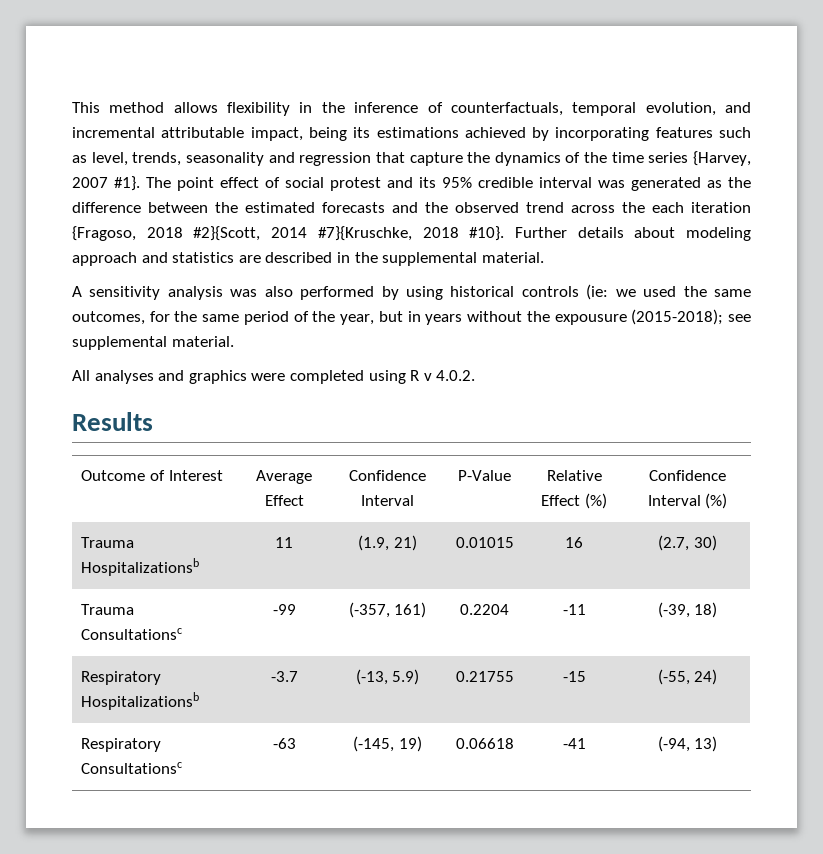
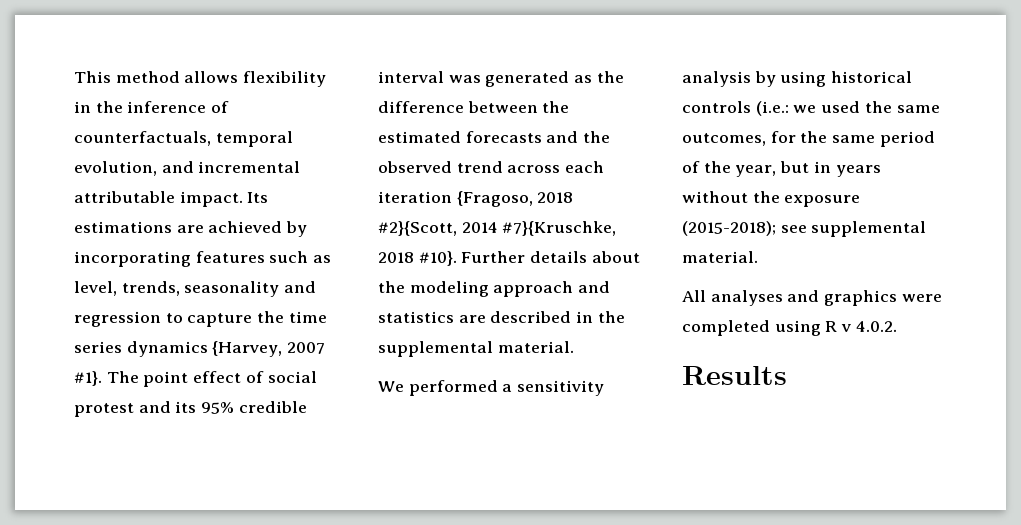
- This method allows flexibility in the inference of counterfactuals, temporal evolution, and incremental attributable impact, being its estimations achieved by incorporating features such as level, trends, seasonality and regression that capture the dynamics of the time series {Harvey, 2007 #1}.
+ This method allows flexibility in the inference of counterfactuals, temporal evolution, and incremental attributable impact. Its estimations are achieved by incorporating features such as level, trends, seasonality and regression to capture the time series dynamics {Harvey, 2007 #1}.
- The point effect of social protest and its 95% credible interval was generated as the difference between the estimated forecasts and the observed trend across the each iteration {Fragoso, 2018 #2}{Scott, 2014 #7}{Kruschke, 2018 #10}.
+ The point effect of social protest and its 95% credible interval was generated as the difference between the estimated forecasts and the observed trend across each iteration {Fragoso, 2018 #2}{Scott, 2014 #7}{Kruschke, 2018 #10}.
- Further details about modeling approach and statistics are described in the supplemental material.
+ Further details about the modeling approach and statistics are described in the supplemental material.
- A sensitivity analysis was also performed by using historical controls (ie: we used the same outcomes, for the same period of the year, but in years without the expousure (2015-2018); see supplemental material.
+ We performed a sensitivity analysis by using historical controls (i.e.: we used the same outcomes, for the same period of the year, but in years without the exposure (2015-2018); see supplemental material.
- Outcome of Interest | Average Effect | Confidence Interval | P-Value | Relative Effect (%) | Confidence Interval (%)
- Trauma Hospitalizationsb | 11 | (1.9, 21) | 0.01015 | 16 | (2.7, 30)
- Trauma Consultationsc | -99 | (-357, 161) | 0.2204 | -11 | (-39, 18)
- Respiratory Hospitalizationsb | -3.7 | (-13, 5.9) | 0.21755 | -15 | (-55, 24)
- Respiratory Consultationsc | -63 | (-145, 19) | 0.06618 | -41 | (-94, 13)

